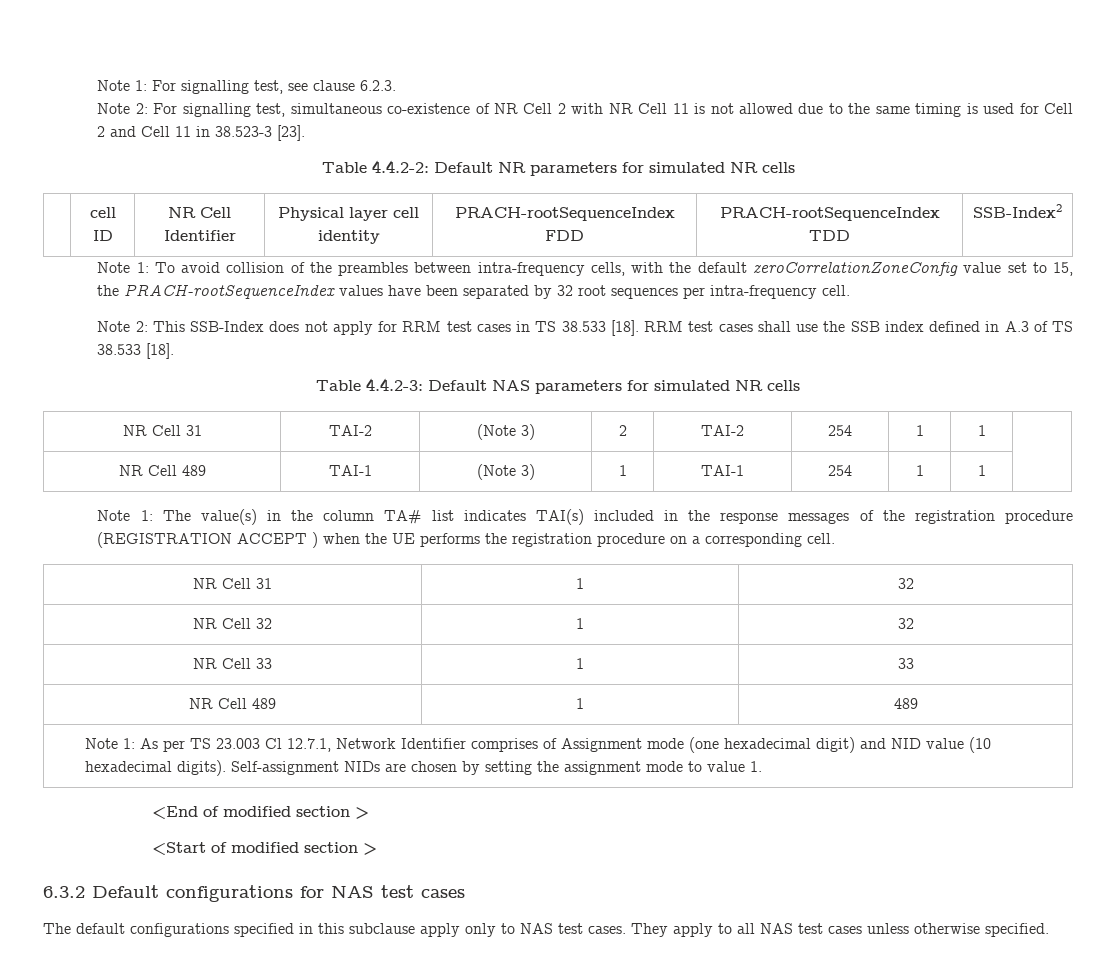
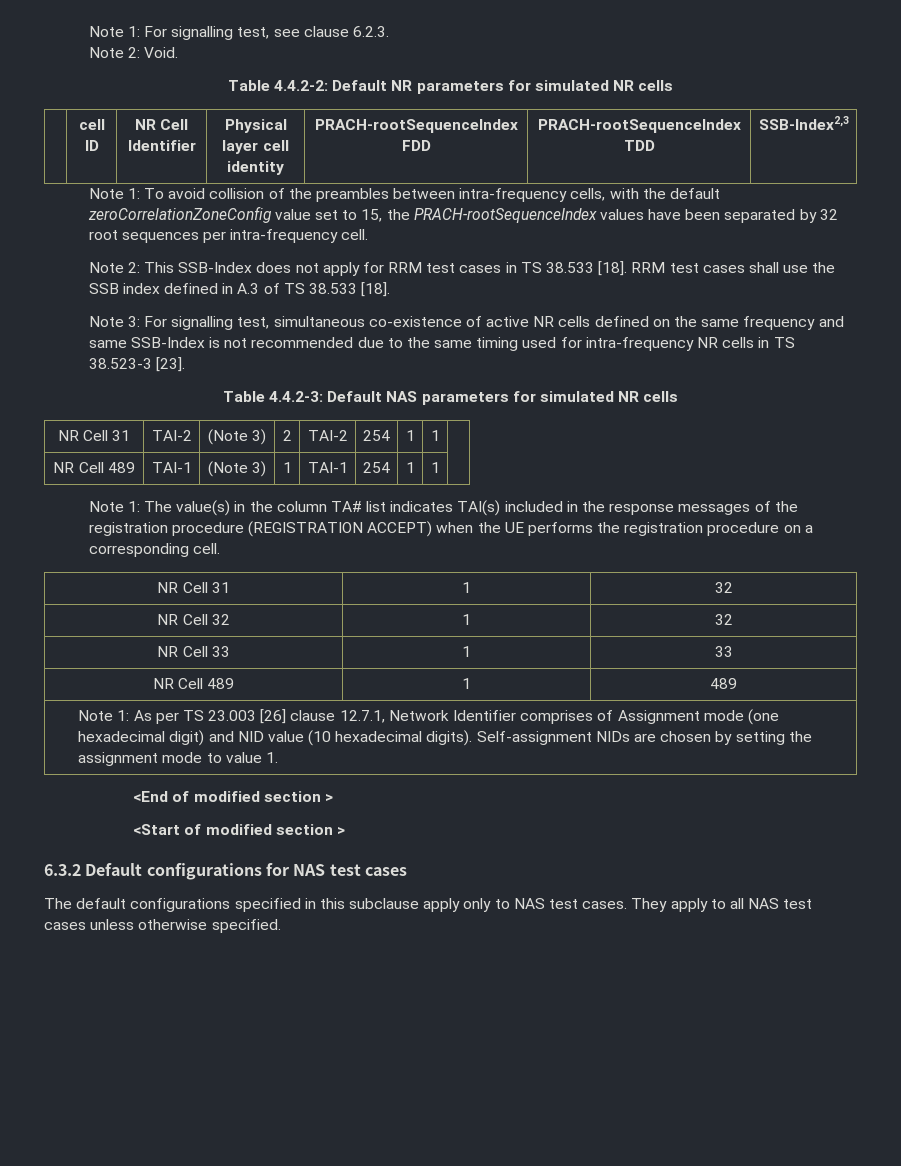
- Note 2: For signalling test, simultaneous co-existence of NR Cell 2 with NR Cell 11 is not allowed due to the same timing is used for Cell 2 and Cell 11 in 38.523-3 [23].
+ Note 2: Void.
- | cell ID | NR Cell Identifier | Physical layer cell identity | PRACH-rootSequenceIndex FDD | PRACH-rootSequenceIndex TDD | SSB-Index2
+ | cell ID | NR Cell Identifier | Physical layer cell identity | PRACH-rootSequenceIndex FDD | PRACH-rootSequenceIndex TDD | SSB-Index2,3
+ Note 3: For signalling test, simultaneous co-existence of active NR cells defined on the same frequency and same SSB-Index is not recommended due to the same timing used for intra-frequency NR cells in TS 38.523-3 [23].
- Note 1: The value(s) in the column TA# list indicates TAI(s) included in the response messages of the registration procedure (REGISTRATION ACCEPT ) when the UE performs the registration procedure on a corresponding cell.
+ Note 1: The value(s) in the column TA# list indicates TAI(s) included in the response messages of the registration procedure (REGISTRATION ACCEPT) when the UE performs the registration procedure on a corresponding cell.
- Note 1: As per TS 23.003 Cl 12.7.1, Network Identifier comprises of Assignment mode (one hexadecimal digit) and NID value (10 hexadecimal digits). Self-assignment NIDs are chosen by setting the assignment mode to value 1.
+ Note 1: As per TS 23.003 [26] clause 12.7.1, Network Identifier comprises of Assignment mode (one hexadecimal digit) and NID value (10 hexadecimal digits). Self-assignment NIDs are chosen by setting the assignment mode to value 1.

